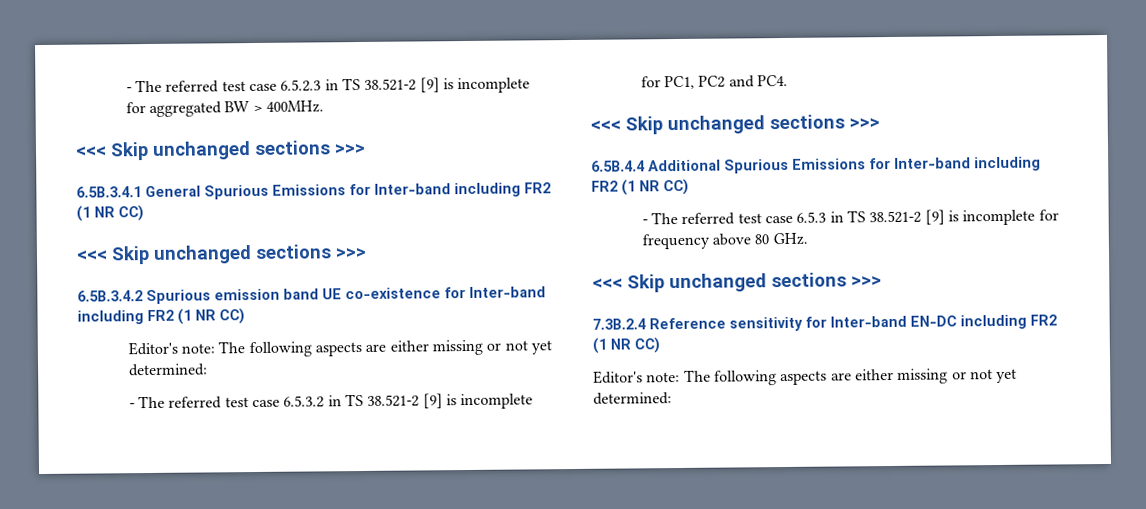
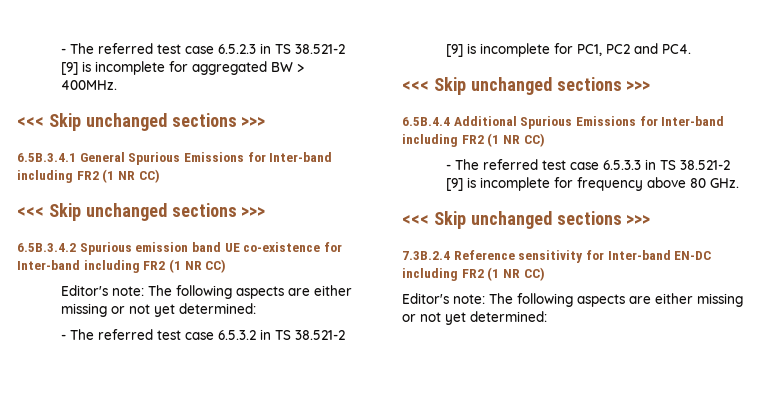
- - The referred test case 6.5.3 in TS 38.521-2 [9] is incomplete for frequency above 80 GHz.
+ - The referred test case 6.5.3.3 in TS 38.521-2 [9] is incomplete for frequency above 80 GHz.

